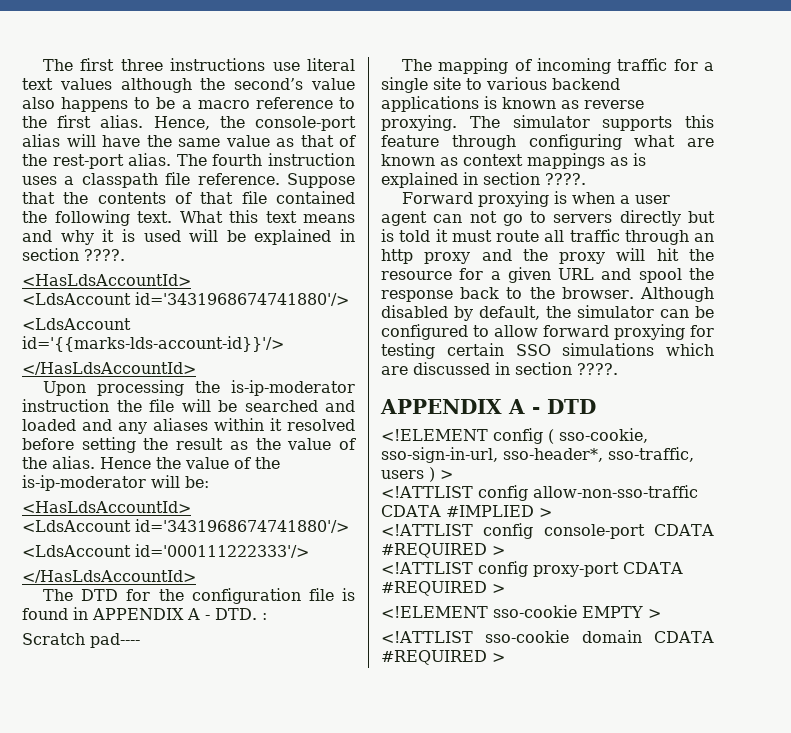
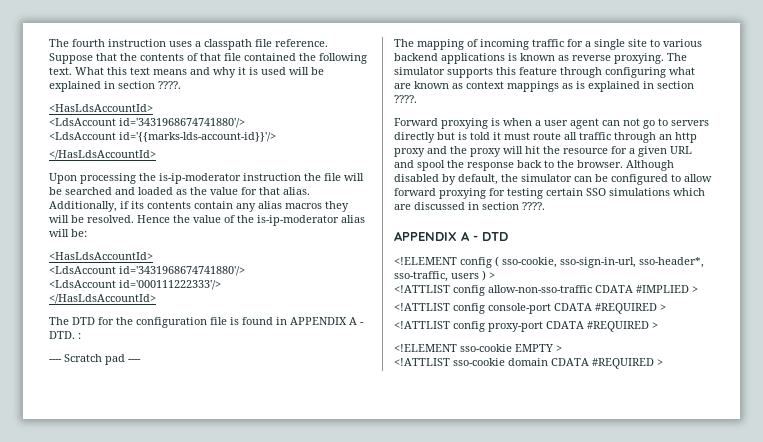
- The first three instructions use literal text values although the second’s value also happens to be a macro reference to the first alias. Hence, the console-port alias will have the same value as that of the rest-port alias. The fourth instruction uses a classpath file reference.
+ The fourth instruction uses a classpath file reference.
- Upon processing the is-ip-moderator instruction the file will be searched and loaded and any aliases within it resolved before setting the result as the value of the alias.
+ Upon processing the is-ip-moderator instruction the file will be searched and loaded as the value for that alias. Additionally, if its contents contain any alias macros they will be resolved.
- Hence the value of the is-ip-moderator will be:
+ Hence the value of the is-ip-moderator alias will be:
- Scratch pad----
+ ---- Scratch pad ----

